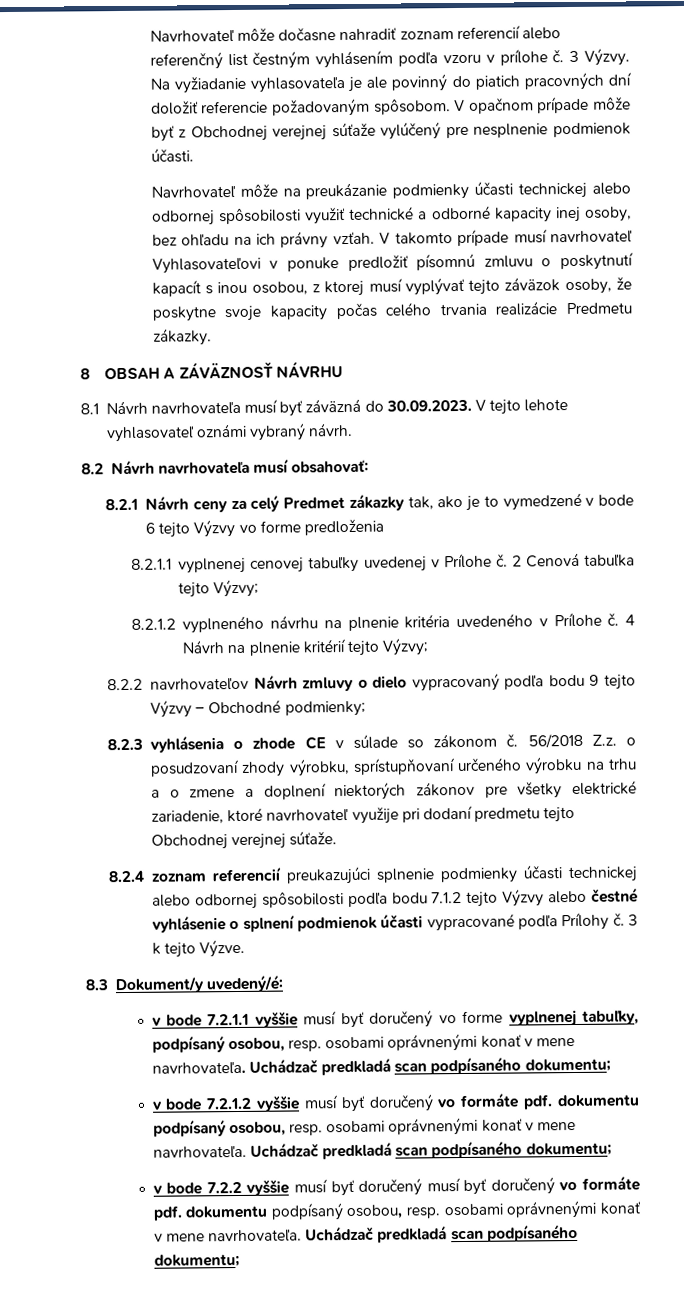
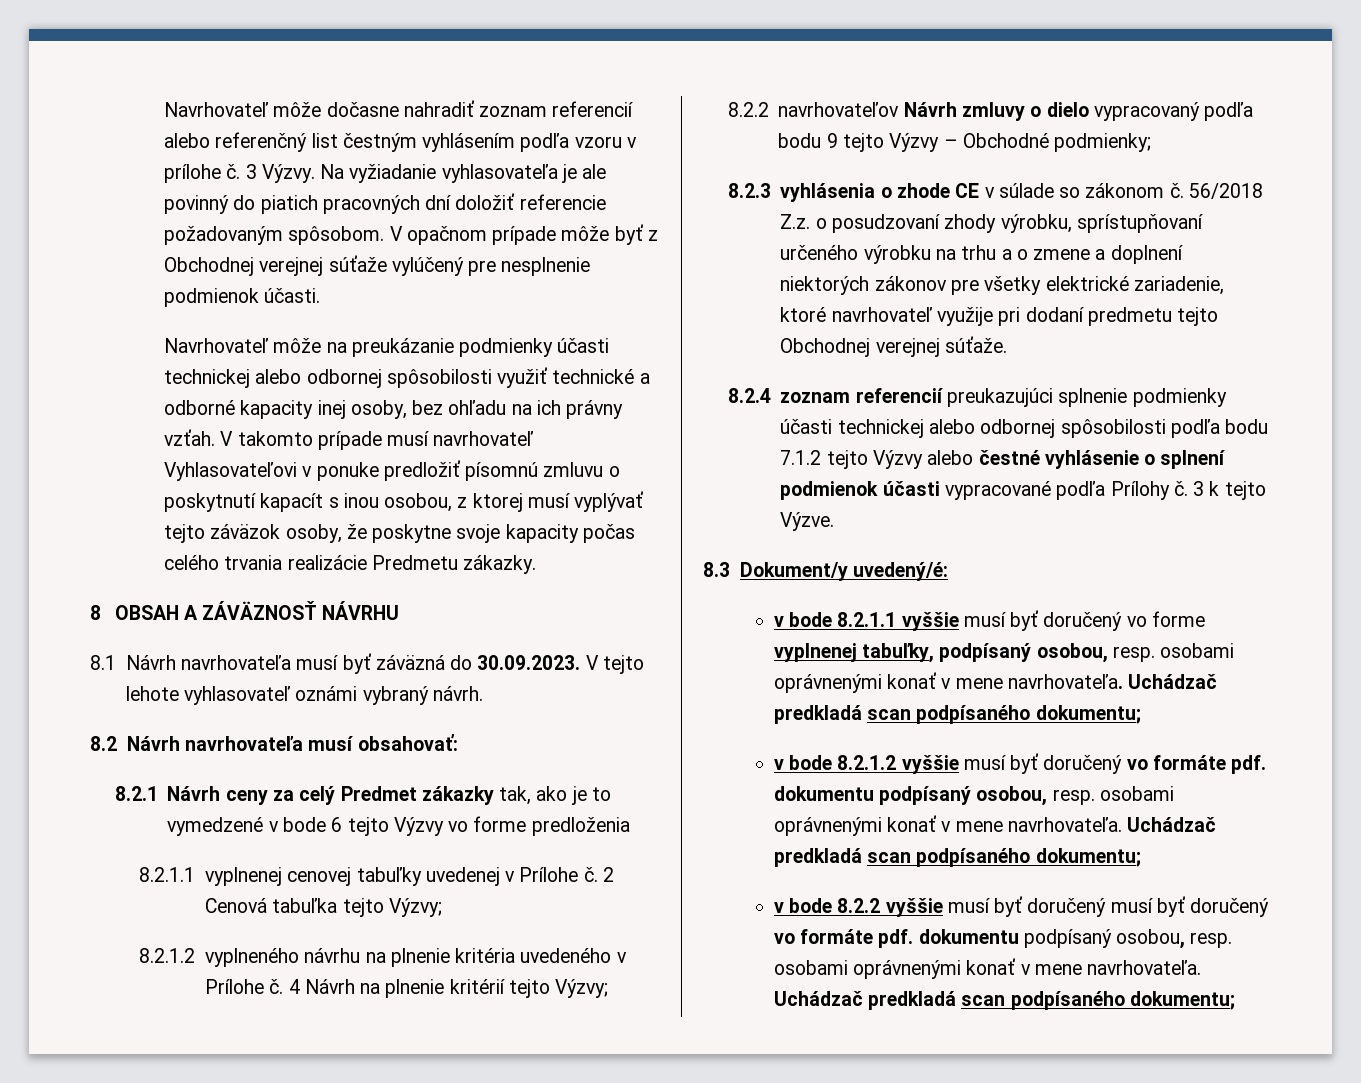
- v bode 7.2.1.1 vyššie musí byť doručený vo forme vyplnenej tabuľky, podpísaný osobou, resp. osobami oprávnenými konať v mene navrhovateľa.
+ v bode 8.2.1.1 vyššie musí byť doručený vo forme vyplnenej tabuľky, podpísaný osobou, resp. osobami oprávnenými konať v mene navrhovateľa.
- v bode 7.2.1.2 vyššie musí byť doručený vo formáte pdf. dokumentu podpísaný osobou, resp. osobami oprávnenými konať v mene navrhovateľa.
+ v bode 8.2.1.2 vyššie musí byť doručený vo formáte pdf. dokumentu podpísaný osobou, resp. osobami oprávnenými konať v mene navrhovateľa.
- v bode 7.2.2 vyššie musí byť doručený musí byť doručený vo formáte pdf. dokumentu podpísaný osobou, resp. osobami oprávnenými konať v mene navrhovateľa.
+ v bode 8.2.2 vyššie musí byť doručený musí byť doručený vo formáte pdf. dokumentu podpísaný osobou, resp. osobami oprávnenými konať v mene navrhovateľa.

